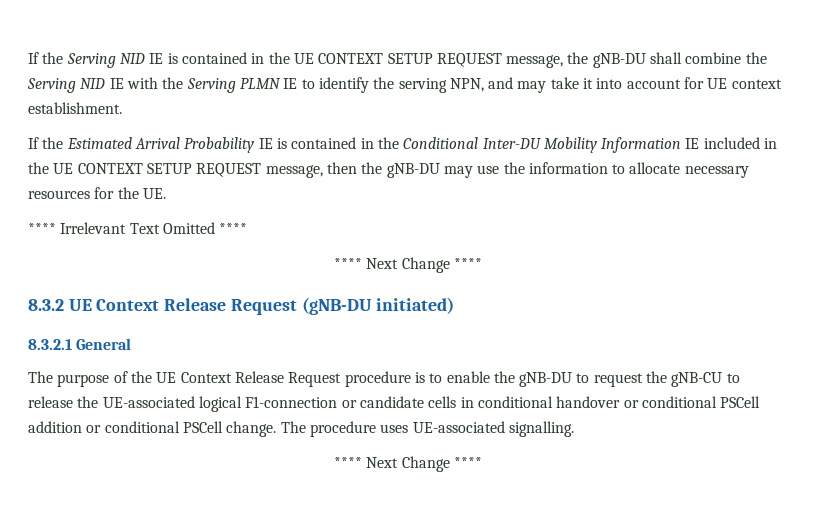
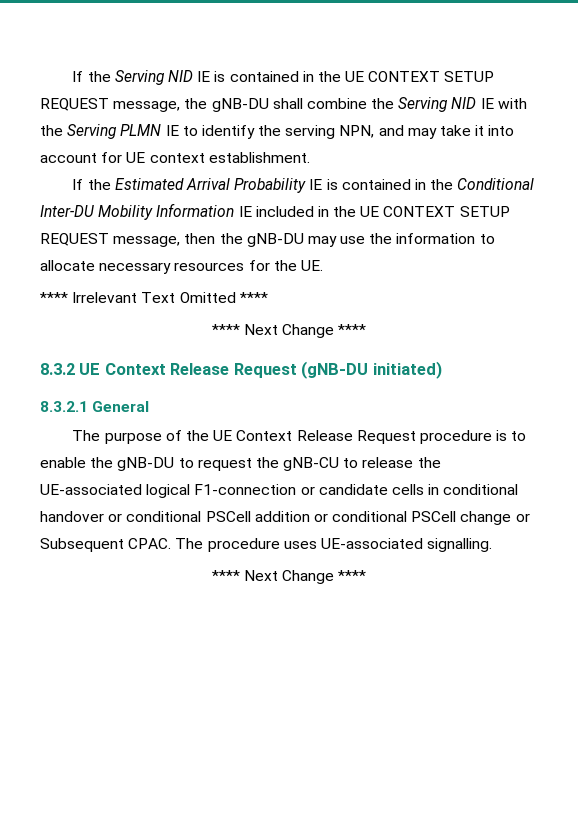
- The purpose of the UE Context Release Request procedure is to enable the gNB-DU to request the gNB-CU to release the UE-associated logical F1-connection or candidate cells in conditional handover or conditional PSCell addition or conditional PSCell change.
+ The purpose of the UE Context Release Request procedure is to enable the gNB-DU to request the gNB-CU to release the UE-associated logical F1-connection or candidate cells in conditional handover or conditional PSCell addition or conditional PSCell change or Subsequent CPAC.

